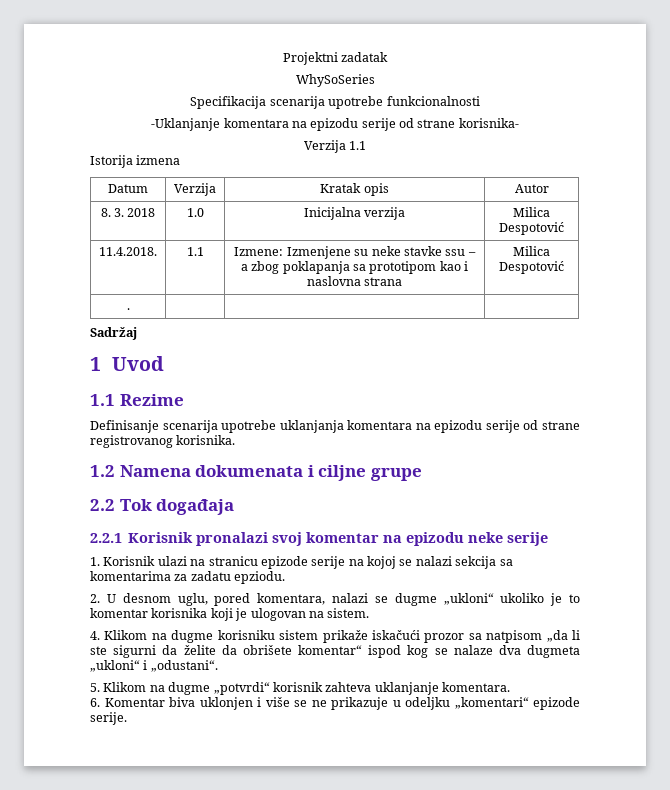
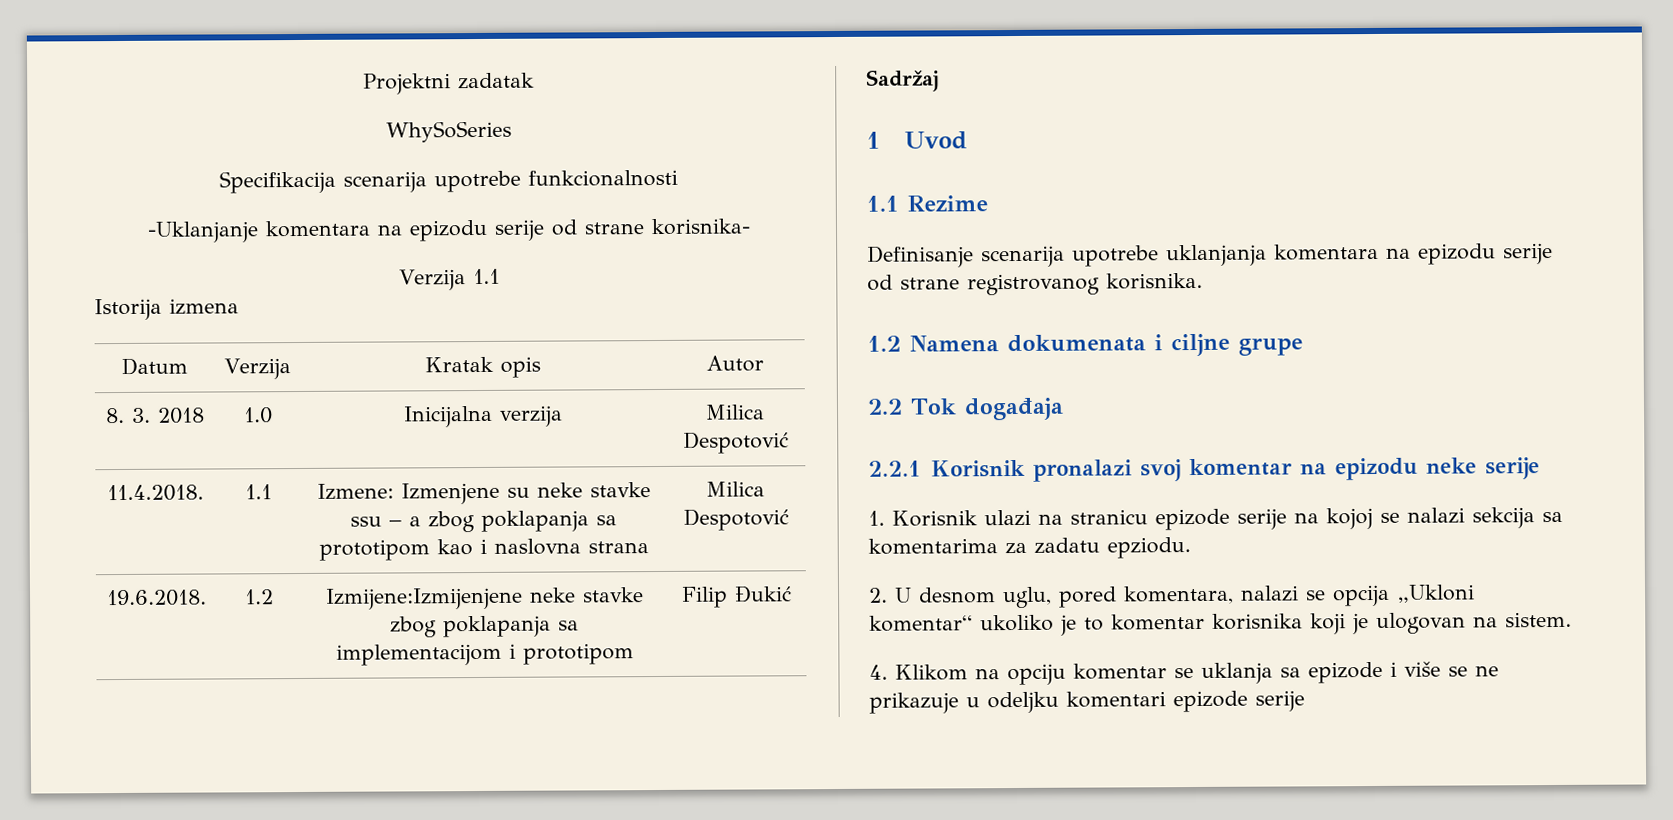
- . | | |
+ 19.6.2018. | 1.2 | Izmijene:Izmijenjene neke stavke zbog poklapanja sa implementacijom i prototipom | Filip Đukić
- 2. U desnom uglu, pored komentara, nalazi se dugme „ukloni“ ukoliko je to komentar korisnika koji je ulogovan na sistem.
+ 2. U desnom uglu, pored komentara, nalazi se opcija „Ukloni komentar“ ukoliko je to komentar korisnika koji je ulogovan na sistem.
- 4. Klikom na dugme korisniku sistem prikaže iskačući prozor sa natpisom „da li ste sigurni da želite da obrišete komentar“ ispod kog se nalaze dva dugmeta „ukloni“ i „odustani“.
- 5. Klikom na dugme „potvrdi“ korisnik zahteva uklanjanje komentara.
- 6. Komentar biva uklonjen i više se ne prikazuje u odeljku „komentari“ epizode serije.
+ 4. Klikom na opciju komentar se uklanja sa epizode i više se ne prikazuje u odeljku komentari epizode serije

